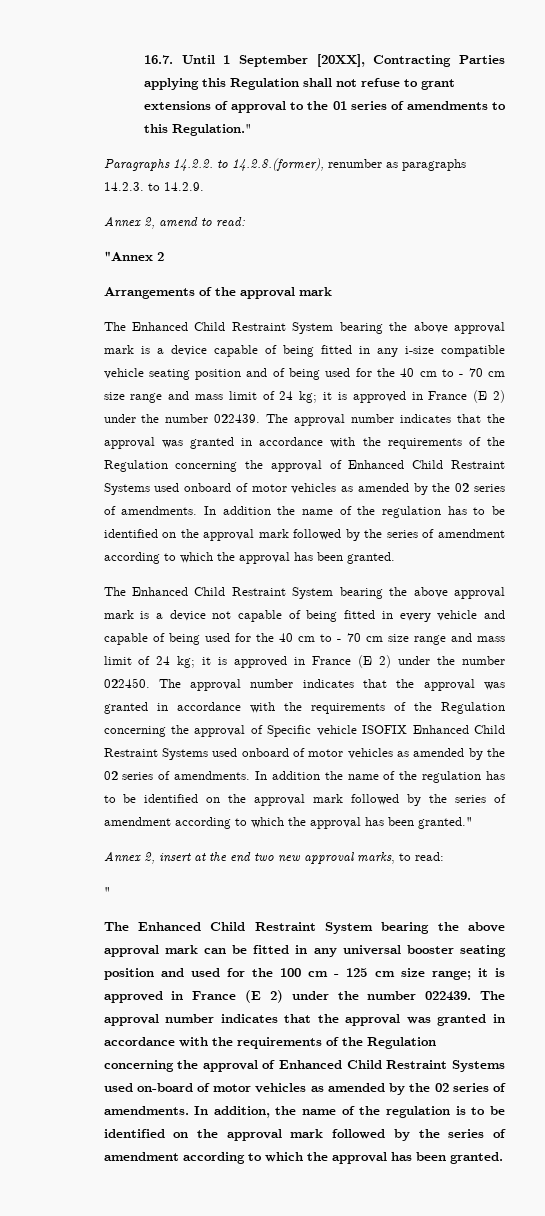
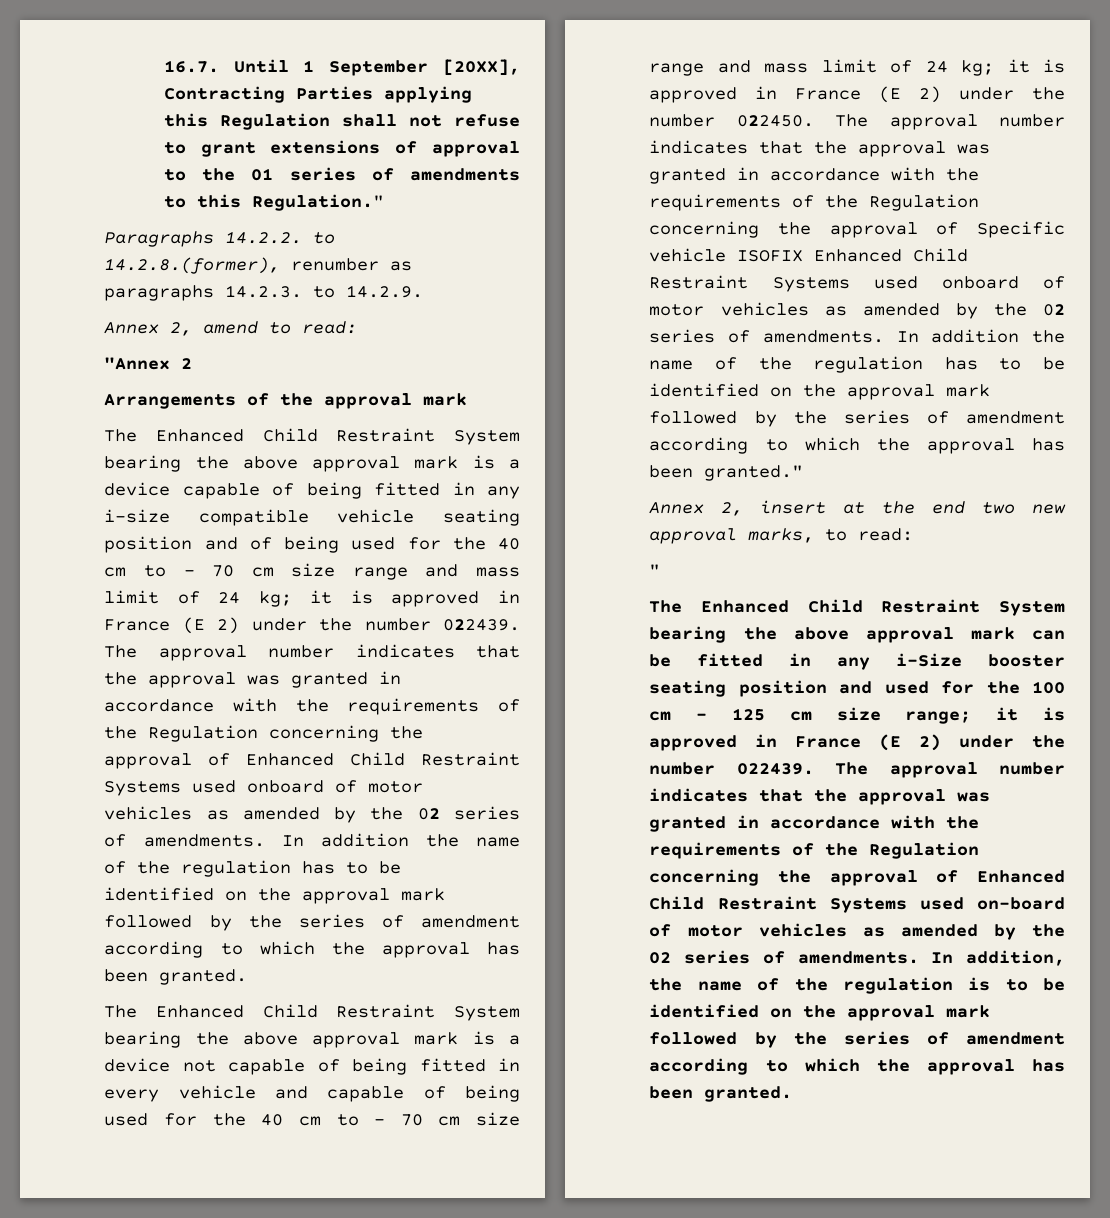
- The Enhanced Child Restraint System bearing the above approval mark can be fitted in any universal booster seating position and used for the 100 cm - 125 cm size range; it is approved in France (E 2) under the number 022439.
+ The Enhanced Child Restraint System bearing the above approval mark can be fitted in any i-Size booster seating position and used for the 100 cm - 125 cm size range; it is approved in France (E 2) under the number 022439.

